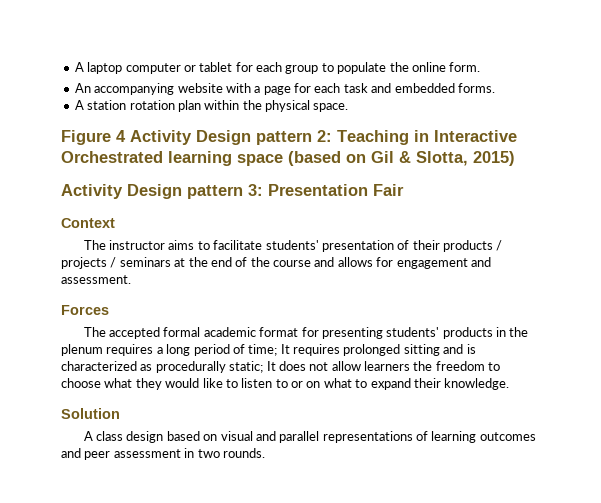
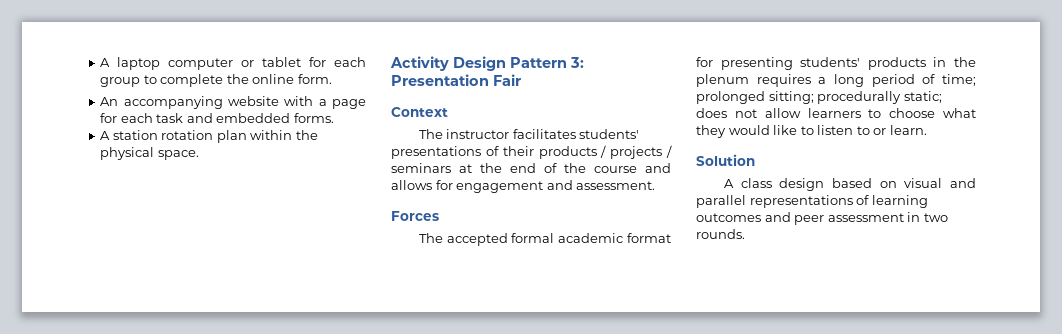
- A laptop computer or tablet for each group to populate the online form.
+ A laptop computer or tablet for each group to complete the online form.
- Figure 4 Activity Design pattern 2: Teaching in Interactive Orchestrated learning space (based on Gil & Slotta, 2015)
- Activity Design pattern 3: Presentation Fair
+ Activity Design Pattern 3: Presentation Fair
- The instructor aims to facilitate students' presentation of their products / projects / seminars at the end of the course and allows for engagement and assessment.
+ The instructor facilitates students' presentations of their products / projects / seminars at the end of the course and allows for engagement and assessment.
- The accepted formal academic format for presenting students' products in the plenum requires a long period of time; It requires prolonged sitting and is characterized as procedurally static; It does not allow learners the freedom to choose what they would like to listen to or on what to expand their knowledge.
+ The accepted formal academic format for presenting students' products in the plenum requires a long period of time; prolonged sitting; procedurally static; does not allow learners to choose what they would like to listen to or learn.

